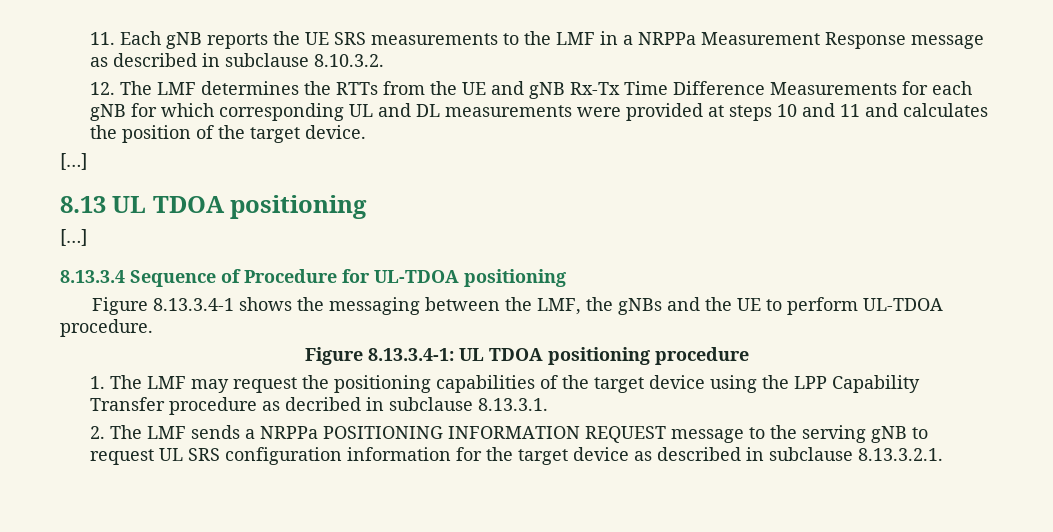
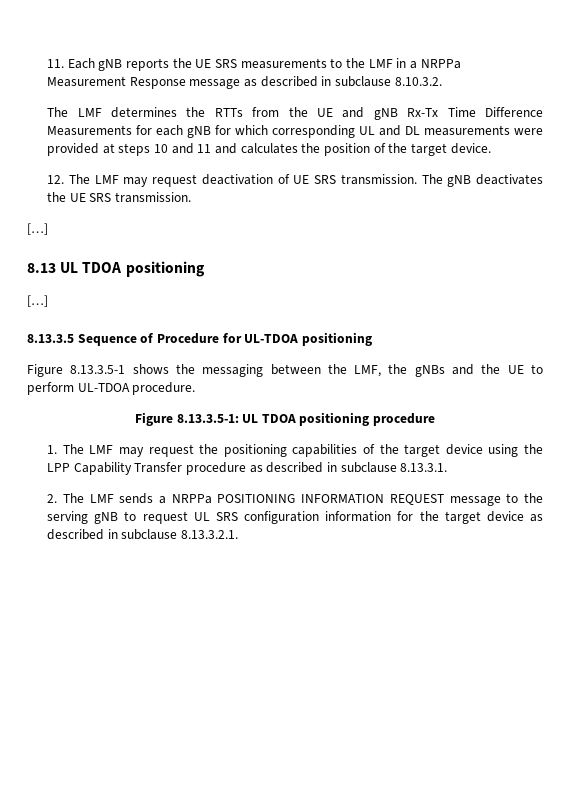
- 12. The LMF determines the RTTs from the UE and gNB Rx-Tx Time Difference Measurements for each gNB for which corresponding UL and DL measurements were provided at steps 10 and 11 and calculates the position of the target device.
+ The LMF determines the RTTs from the UE and gNB Rx-Tx Time Difference Measurements for each gNB for which corresponding UL and DL measurements were provided at steps 10 and 11 and calculates the position of the target device.
+ 12. The LMF may request deactivation of UE SRS transmission. The gNB deactivates the UE SRS transmission.
- 8.13.3.4 Sequence of Procedure for UL-TDOA positioning
+ 8.13.3.5 Sequence of Procedure for UL-TDOA positioning
- Figure 8.13.3.4-1 shows the messaging between the LMF, the gNBs and the UE to perform UL-TDOA procedure.
+ Figure 8.13.3.5-1 shows the messaging between the LMF, the gNBs and the UE to perform UL-TDOA procedure.
- Figure 8.13.3.4-1: UL TDOA positioning procedure
+ Figure 8.13.3.5-1: UL TDOA positioning procedure
- 1. The LMF may request the positioning capabilities of the target device using the LPP Capability Transfer procedure as decribed in subclause 8.13.3.1.
+ 1. The LMF may request the positioning capabilities of the target device using the LPP Capability Transfer procedure as described in subclause 8.13.3.1.

